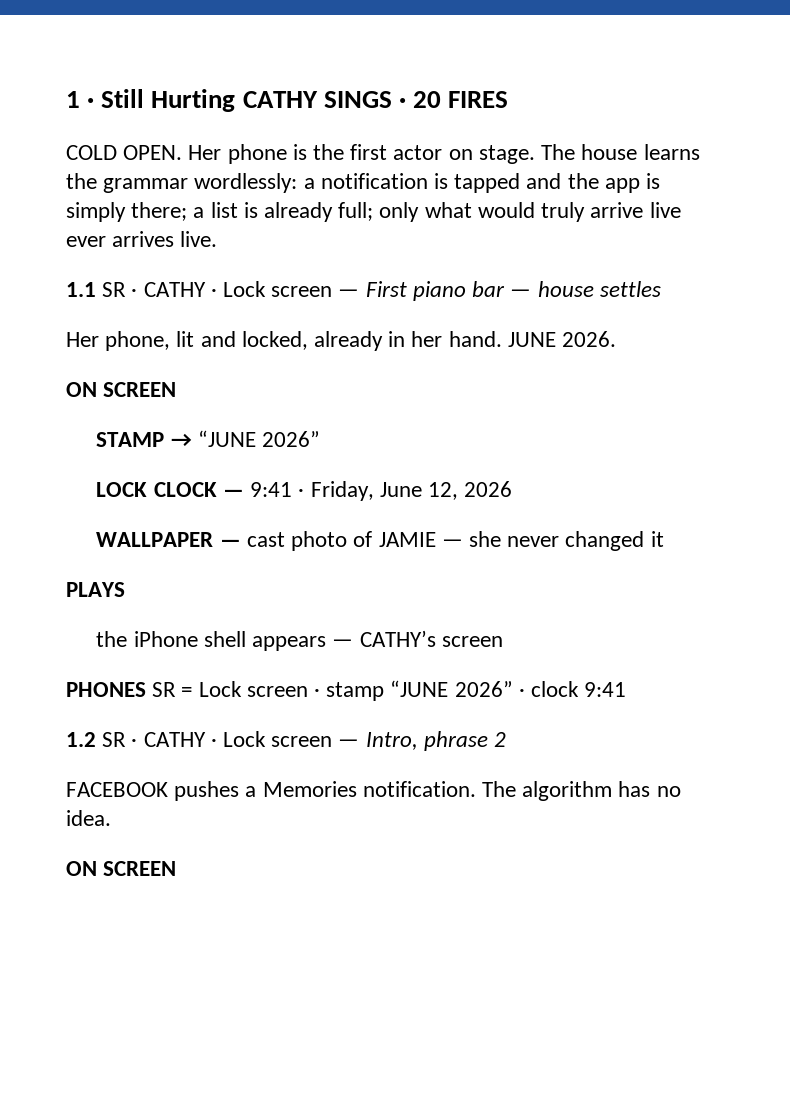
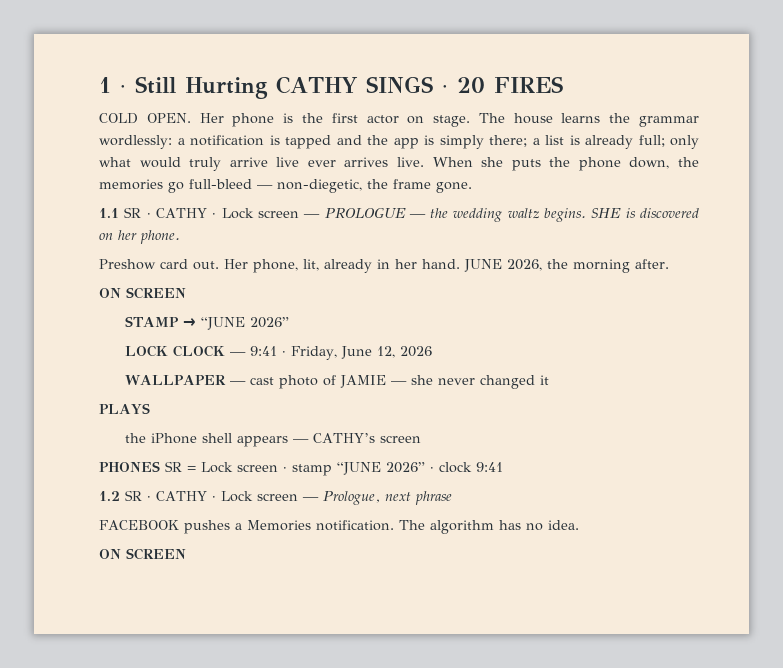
+ When she puts the phone down, the memories go full-bleed — non-diegetic, the frame gone.
- 1.1 SR · CATHY · Lock screen — First piano bar — house settles
- Her phone, lit and locked, already in her hand.
+ 1.1 SR · CATHY · Lock screen — PROLOGUE — the wedding waltz begins. SHE is discovered on her phone.
+ Preshow card out. Her phone, lit, already in her hand.
- JUNE 2026.
+ JUNE 2026, the morning after.
- 1.2 SR · CATHY · Lock screen — Intro, phrase 2
+ 1.2 SR · CATHY · Lock screen — Prologue, next phrase

